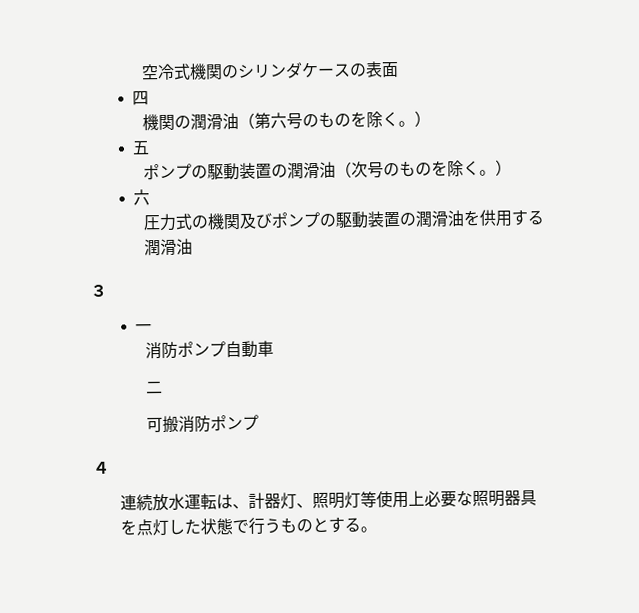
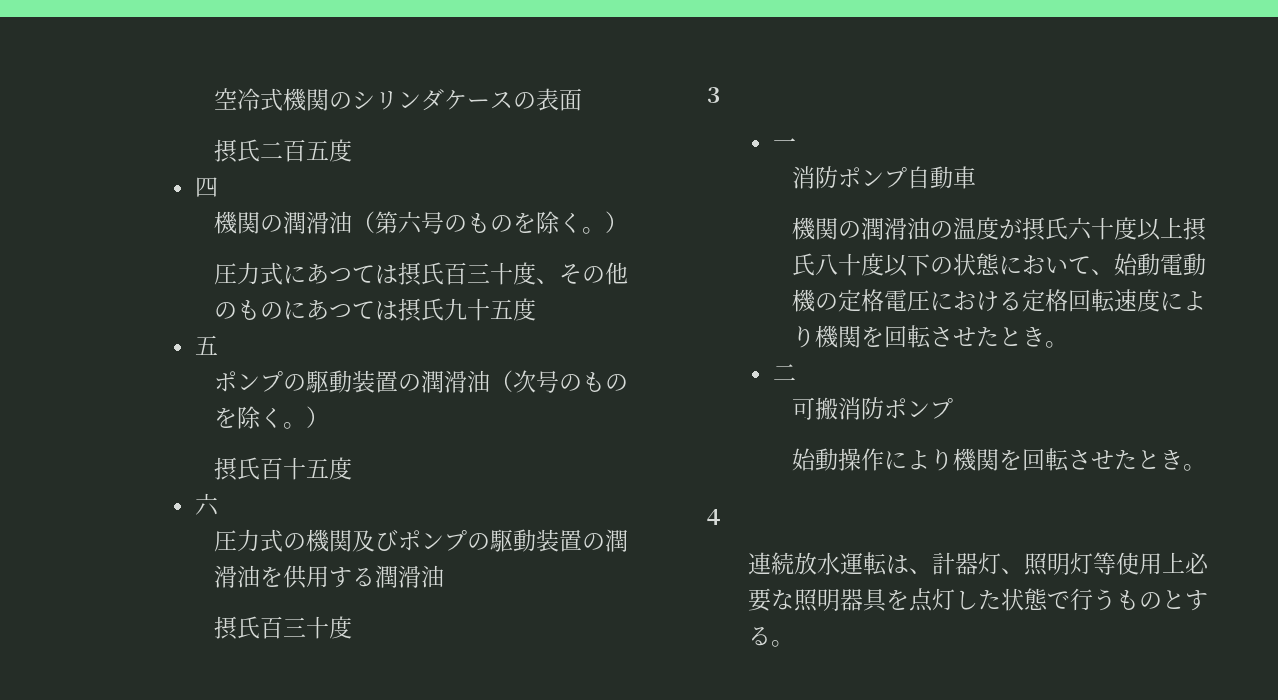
+ 摂氏二百五度
+ 圧力式にあつては摂氏百三十度、その他のものにあつては摂氏九十五度
+ 摂氏百十五度
  圧力式の機関及びポンプの駆動装置の潤滑油を供用する潤滑油
+ 摂氏百三十度
+ 機関の潤滑油の温度が摂氏六十度以上摂氏八十度以下の状態において、始動電動機の定格電圧における定格回転速度により機関を回転させたとき。
  二
  可搬消防ポンプ
+ 始動操作により機関を回転させたとき。

